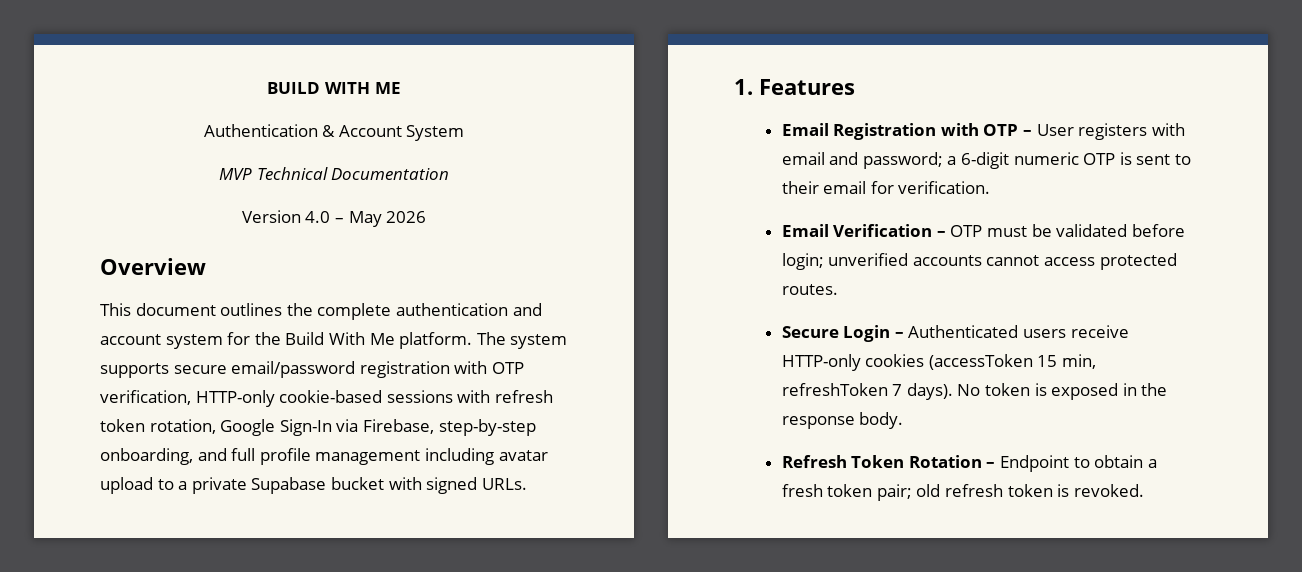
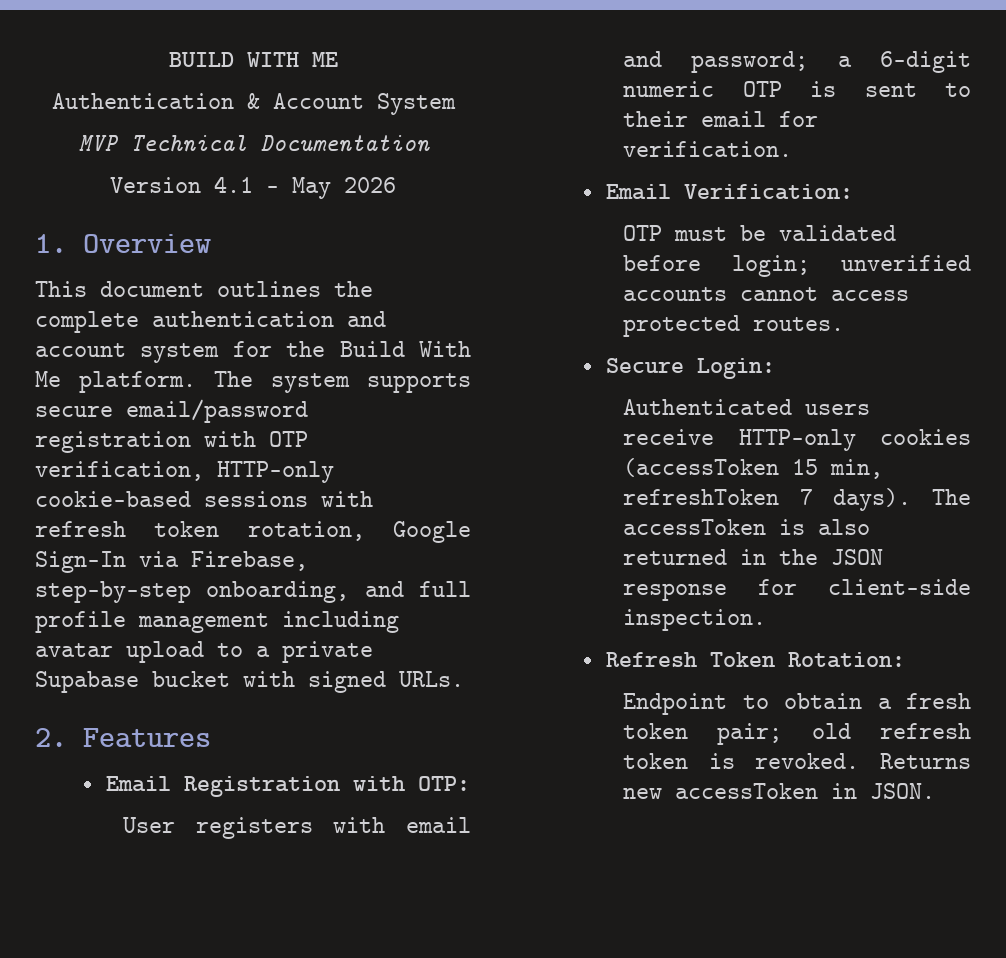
- Version 4.0 – May 2026
+ Version 4.1 – May 2026
- Overview
+ 1. Overview
- 1. Features
+ 2. Features
- Email Registration with OTP – User registers with email and password; a 6-digit numeric OTP is sent to their email for verification.
+ Email Registration with OTP:
+ User registers with email and password; a 6-digit numeric OTP is sent to their email for verification.
- Email Verification – OTP must be validated before login; unverified accounts cannot access protected routes.
+ Email Verification:
+ OTP must be validated before login; unverified accounts cannot access protected routes.
- Secure Login – Authenticated users receive HTTP-only cookies (accessToken 15 min, refreshToken 7 days).
+ Secure Login:
+ Authenticated users receive HTTP-only cookies (accessToken 15 min, refreshToken 7 days).
- No token is exposed in the response body.
+ The accessToken is also returned in the JSON response for client-side inspection.
- Refresh Token Rotation – Endpoint to obtain a fresh token pair; old refresh token is revoked.
+ Refresh Token Rotation:
+ Endpoint to obtain a fresh token pair; old refresh token is revoked.
+ Returns new accessToken in JSON.

